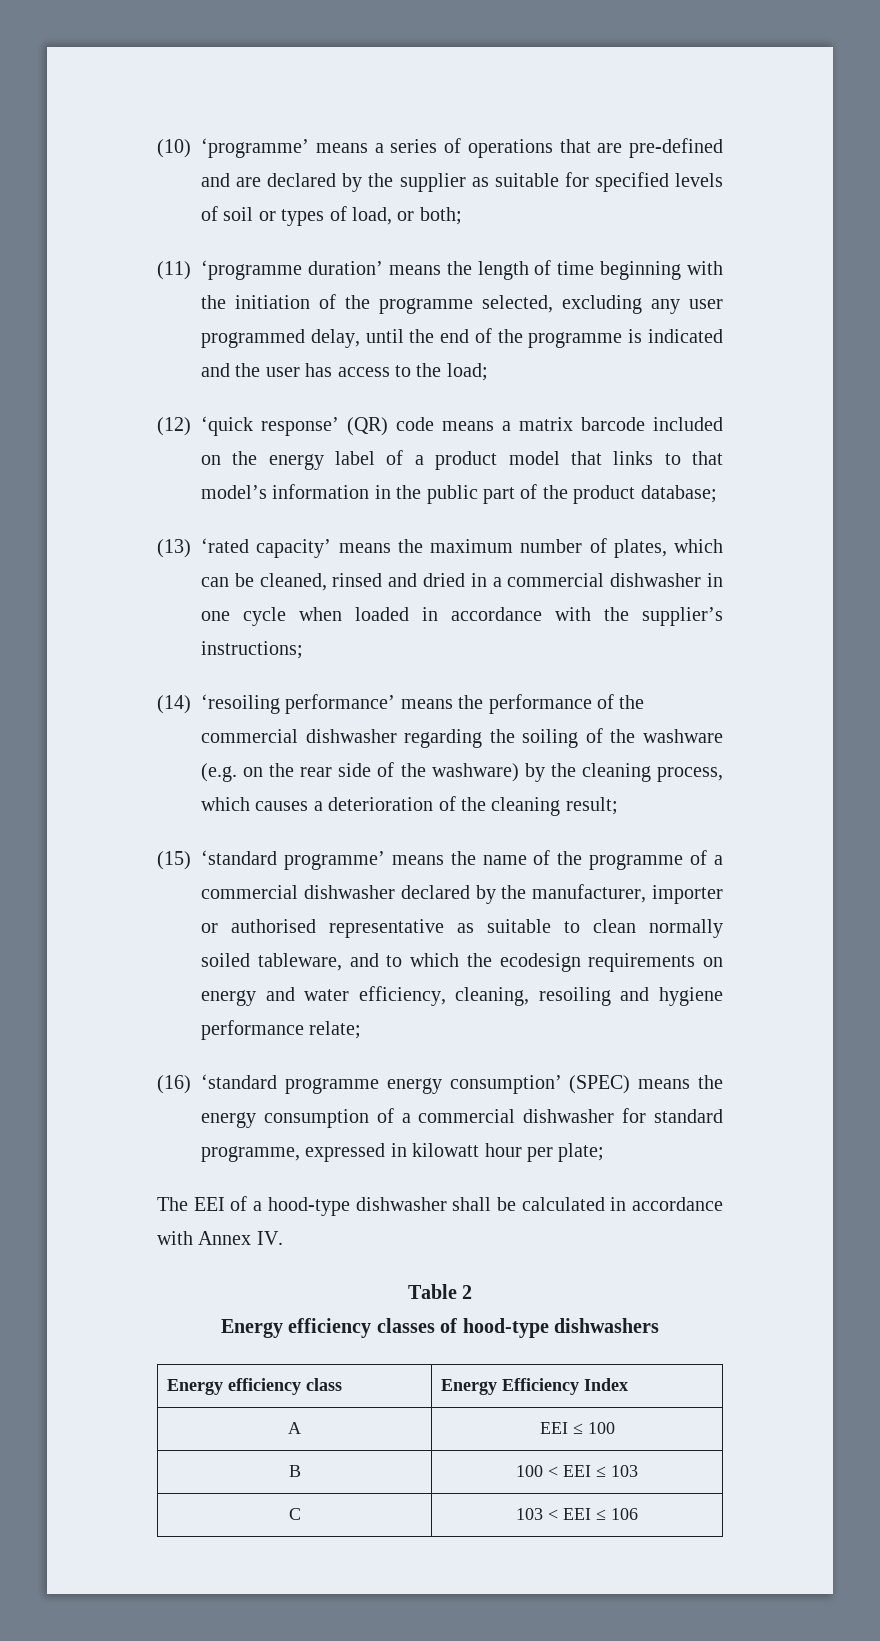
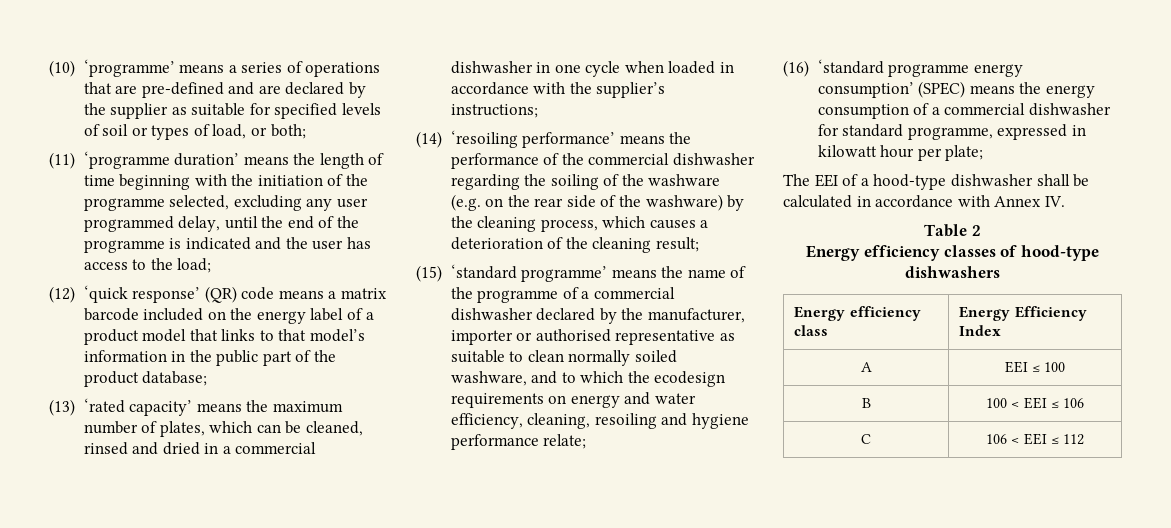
- (15) ‘standard programme’ means the name of the programme of a commercial dishwasher declared by the manufacturer, importer or authorised representative as suitable to clean normally soiled tableware, and to which the ecodesign requirements on energy and water efficiency, cleaning, resoiling and hygiene performance relate;
+ (15) ‘standard programme’ means the name of the programme of a commercial dishwasher declared by the manufacturer, importer or authorised representative as suitable to clean normally soiled washware, and to which the ecodesign requirements on energy and water efficiency, cleaning, resoiling and hygiene performance relate;
- B | 100 < EEI ≤ 103
+ B | 100 < EEI ≤ 106
- C | 103 < EEI ≤ 106
+ C | 106 < EEI ≤ 112

